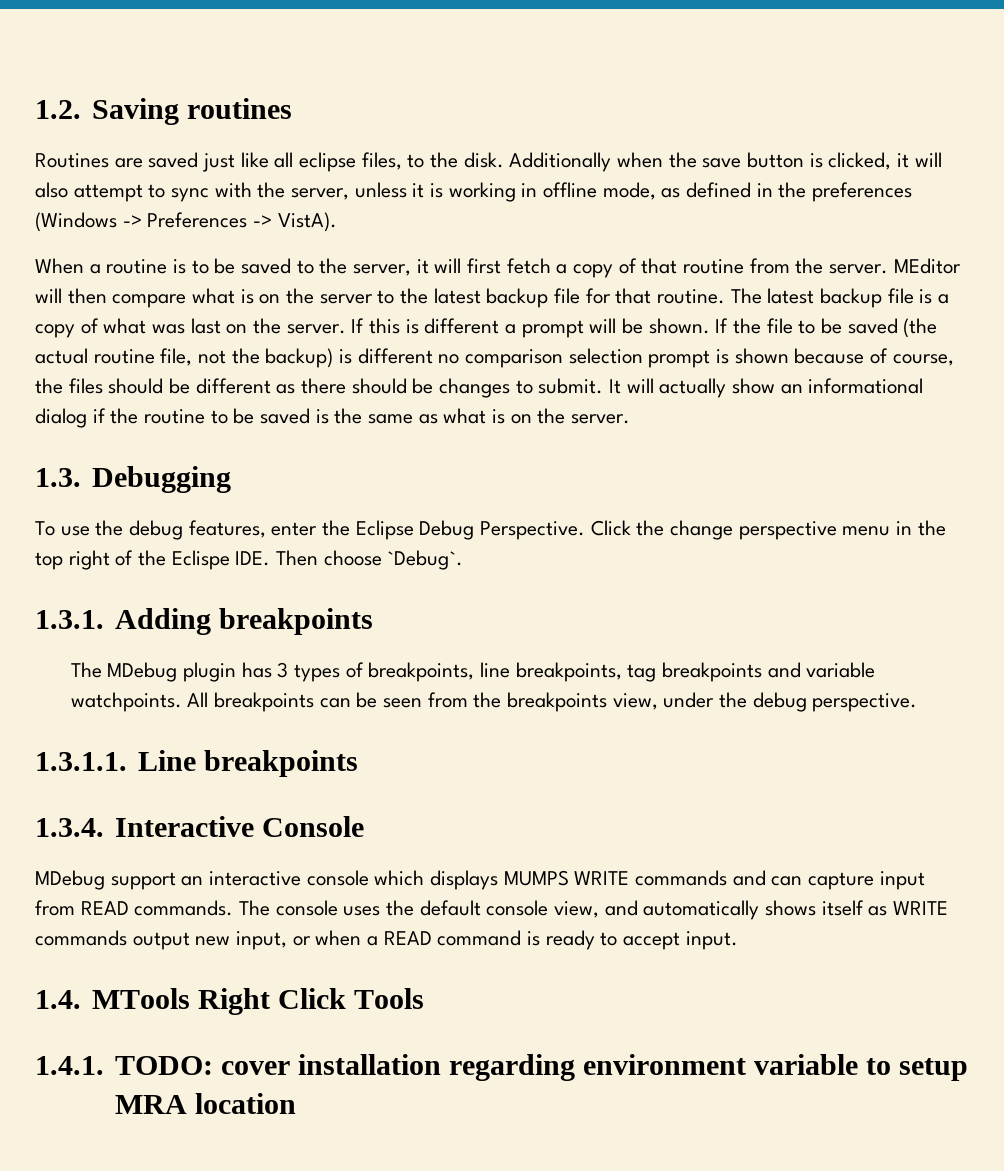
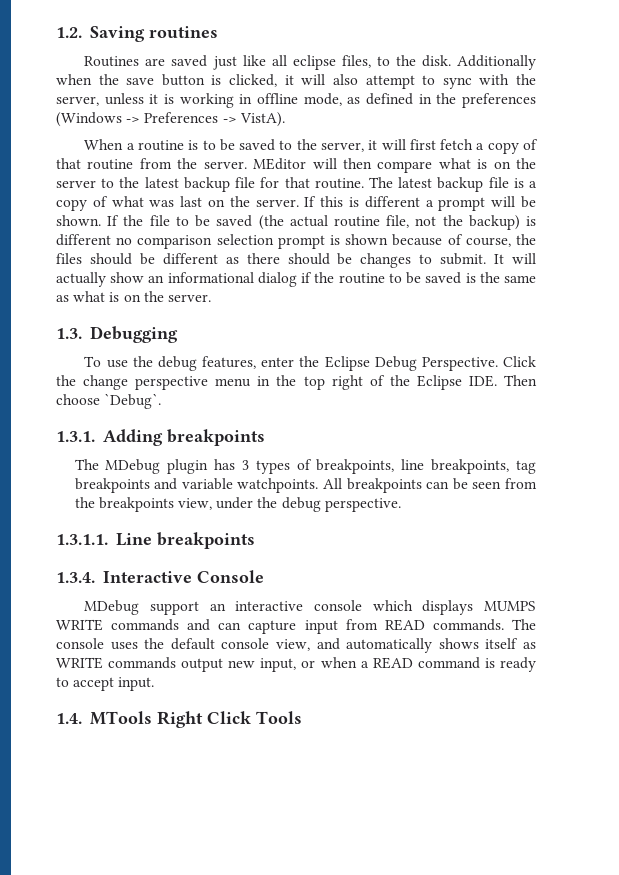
- Click the change perspective menu in the top right of the Eclispe IDE. Then choose `Debug`.
+ Click the change perspective menu in the top right of the Eclipse IDE. Then choose `Debug`.
- 1.4.1. TODO: cover installation regarding environment variable to setup MRA location

